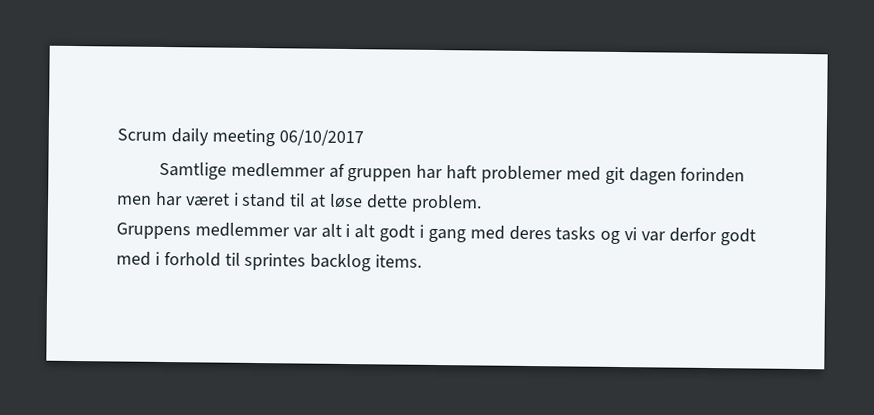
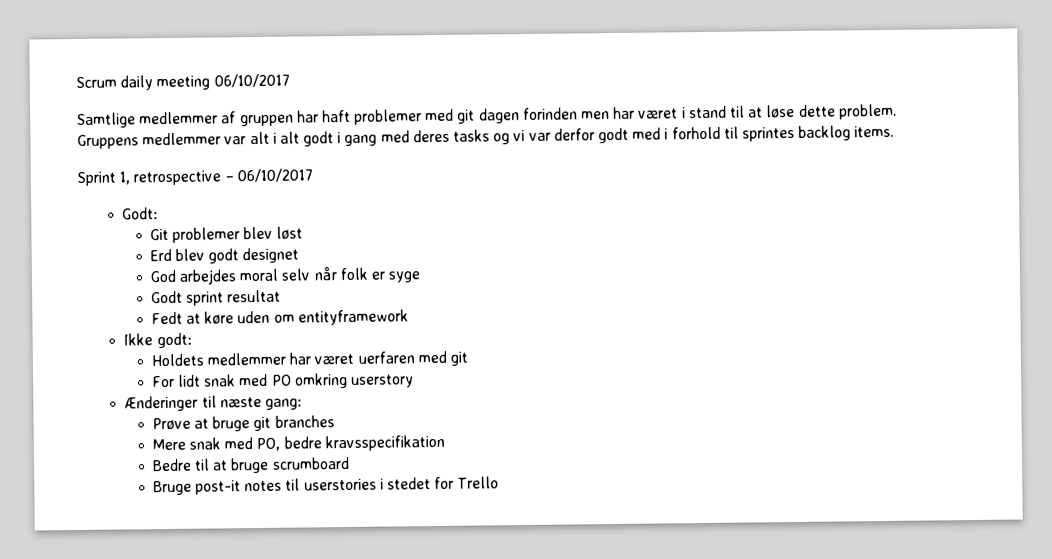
+ Sprint 1, retrospective – 06/10/2017
+ Godt:
+ Git problemer blev løst
+ Erd blev godt designet
+ God arbejdes moral selv når folk er syge
+ Godt sprint resultat
+ Fedt at køre uden om entityframework
+ Ikke godt:
+ Holdets medlemmer har været uerfaren med git
+ For lidt snak med PO omkring userstory
+ Ænderinger til næste gang:
+ Prøve at bruge git branches
+ Mere snak med PO, bedre kravsspecifikation
+ Bedre til at bruge scrumboard
+ Bruge post-it notes til userstories i stedet for Trello

